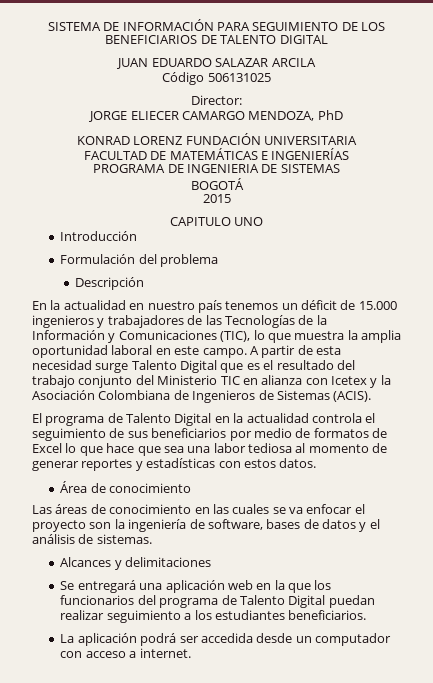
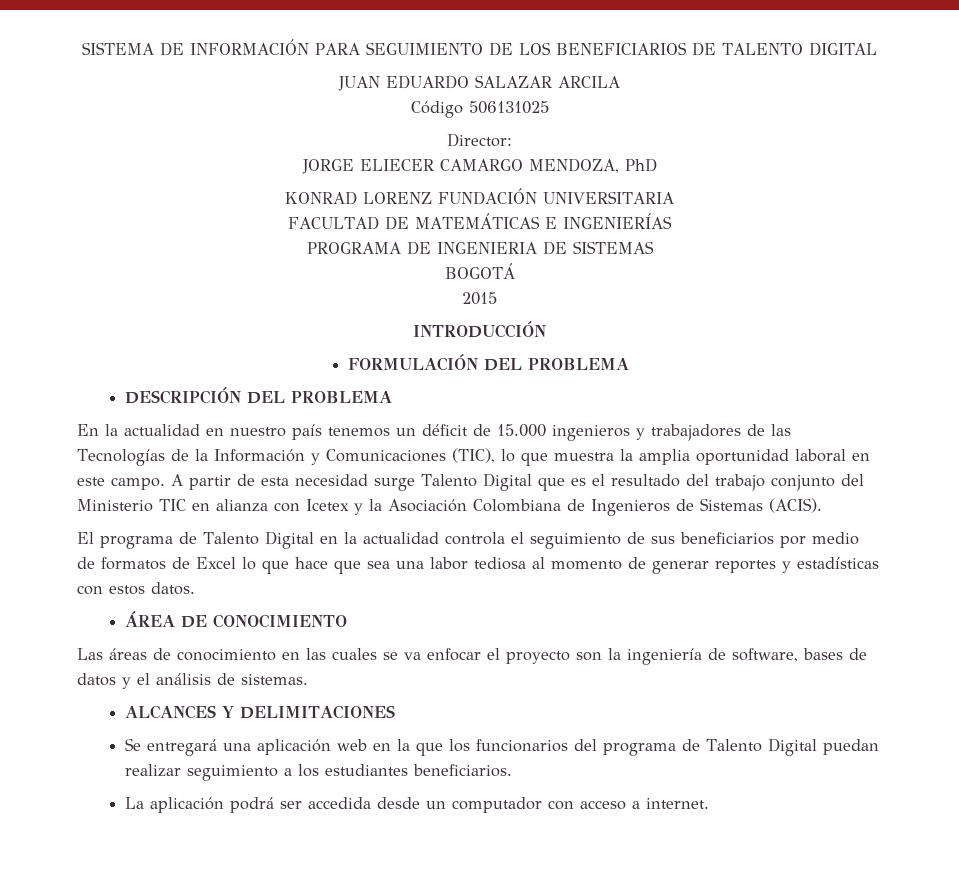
- CAPITULO UNO
- Introducción
- Formulación del problema
- Descripción
+ INTRODUCCIÓN
+ FORMULACIÓN DEL PROBLEMA
+ DESCRIPCIÓN DEL PROBLEMA
- Área de conocimiento
+ ÁREA DE CONOCIMIENTO
- Alcances y delimitaciones
+ ALCANCES Y DELIMITACIONES

